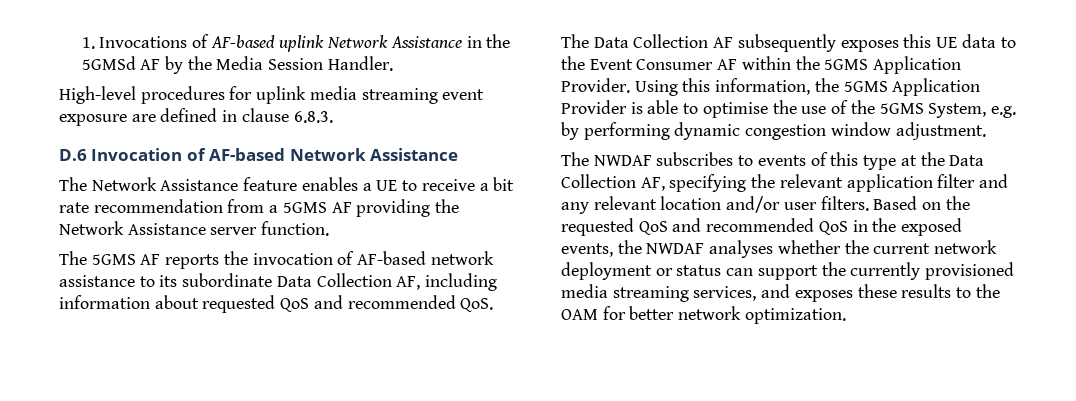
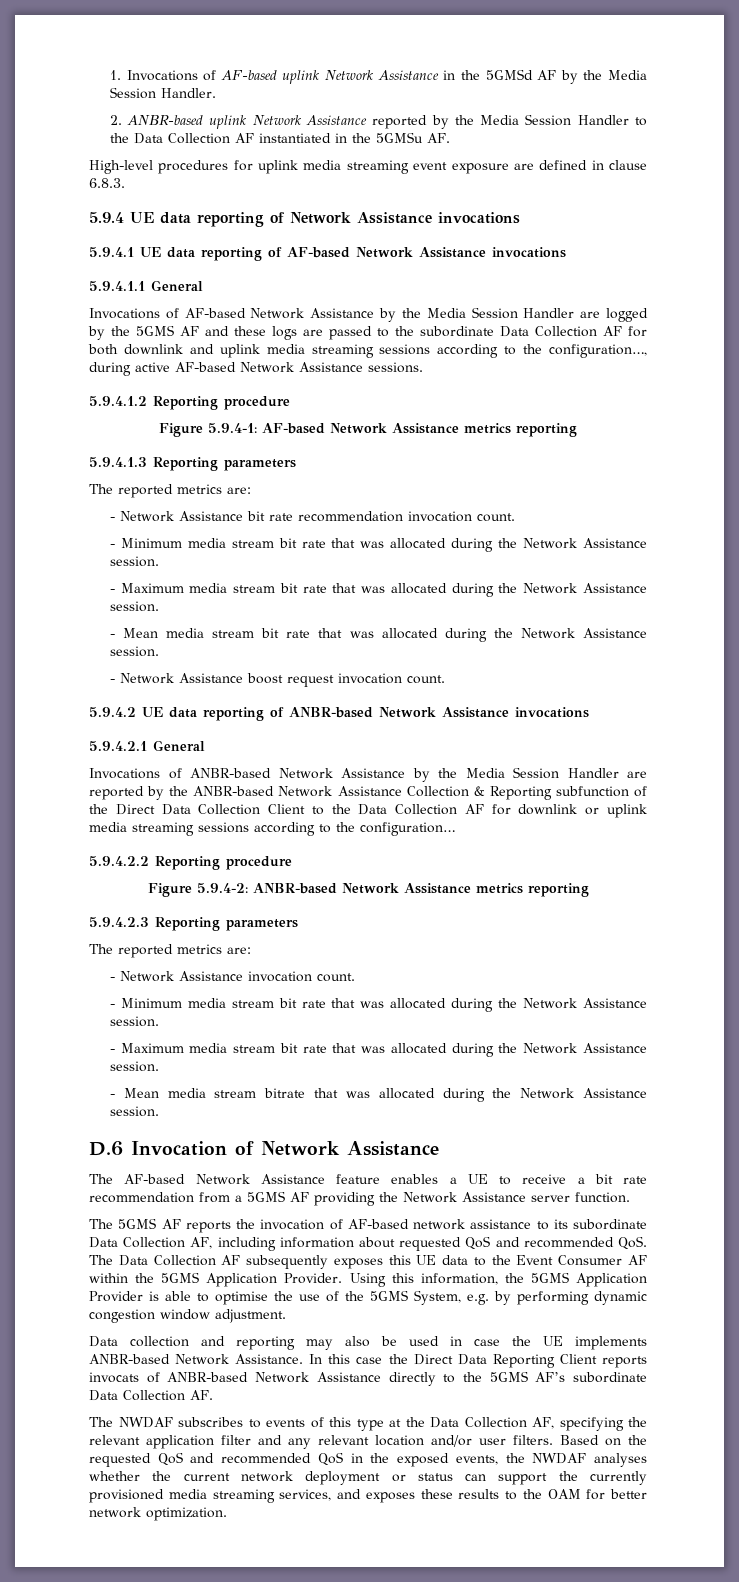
+ 2. ANBR-based uplink Network Assistance reported by the Media Session Handler to the Data Collection AF instantiated in the 5GMSu AF.
- D.6 Invocation of AF-based Network Assistance
- The Network Assistance feature enables a UE to receive a bit rate recommendation from a 5GMS AF providing the Network Assistance server function.
+ 5.9.4 UE data reporting of Network Assistance invocations
+ 5.9.4.1 UE data reporting of AF-based Network Assistance invocations
+ 5.9.4.1.1 General
+ Invocations of AF-based Network Assistance by the Media Session Handler are logged by the 5GMS AF and these logs are passed to the subordinate Data Collection AF for both downlink and uplink media streaming sessions according to the configuration…, during active AF-based Network Assistance sessions.
+ 5.9.4.1.2 Reporting procedure
+ Figure 5.9.4-1: AF-based Network Assistance metrics reporting
+ 5.9.4.1.3 Reporting parameters
+ The reported metrics are:
+ - Network Assistance bit rate recommendation invocation count.
+ - Minimum media stream bit rate that was allocated during the Network Assistance session.
+ - Maximum media stream bit rate that was allocated during the Network Assistance session.
+ - Mean media stream bit rate that was allocated during the Network Assistance session.
+ - Network Assistance boost request invocation count.
+ 5.9.4.2 UE data reporting of ANBR-based Network Assistance invocations
+ 5.9.4.2.1 General
+ Invocations of ANBR-based Network Assistance by the Media Session Handler are reported by the ANBR-based Network Assistance Collection & Reporting subfunction of the Direct Data Collection Client to the Data Collection AF for downlink or uplink media streaming sessions according to the configuration…
+ 5.9.4.2.2 Reporting procedure
+ Figure 5.9.4-2: ANBR-based Network Assistance metrics reporting
+ 5.9.4.2.3 Reporting parameters
+ The reported metrics are:
+ - Network Assistance invocation count.
+ - Minimum media stream bit rate that was allocated during the Network Assistance session.
+ - Maximum media stream bit rate that was allocated during the Network Assistance session.
+ - Mean media stream bitrate that was allocated during the Network Assistance session.
+ D.6 Invocation of Network Assistance
+ The AF-based Network Assistance feature enables a UE to receive a bit rate recommendation from a 5GMS AF providing the Network Assistance server function.
+ Data collection and reporting may also be used in case the UE implements ANBR-based Network Assistance. In this case the Direct Data Reporting Client reports invocats of ANBR-based Network Assistance directly to the 5GMS AF’s subordinate Data Collection AF.

